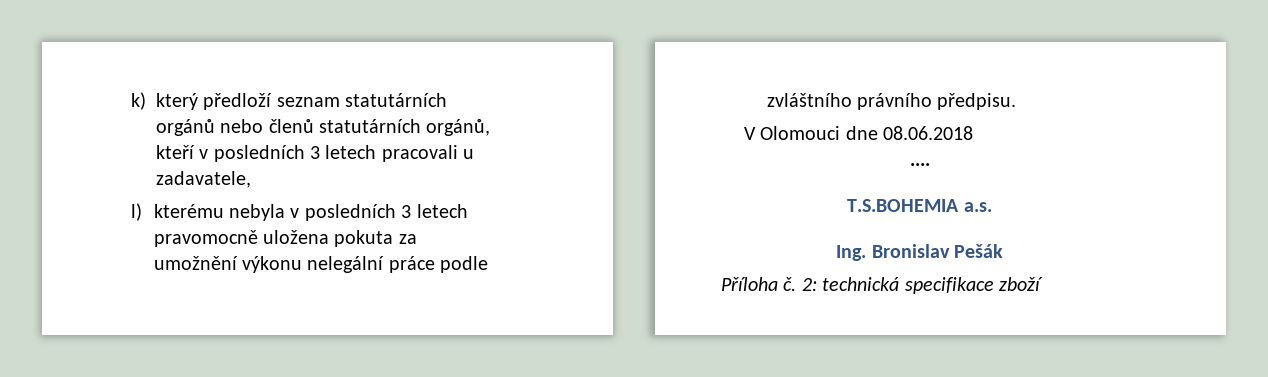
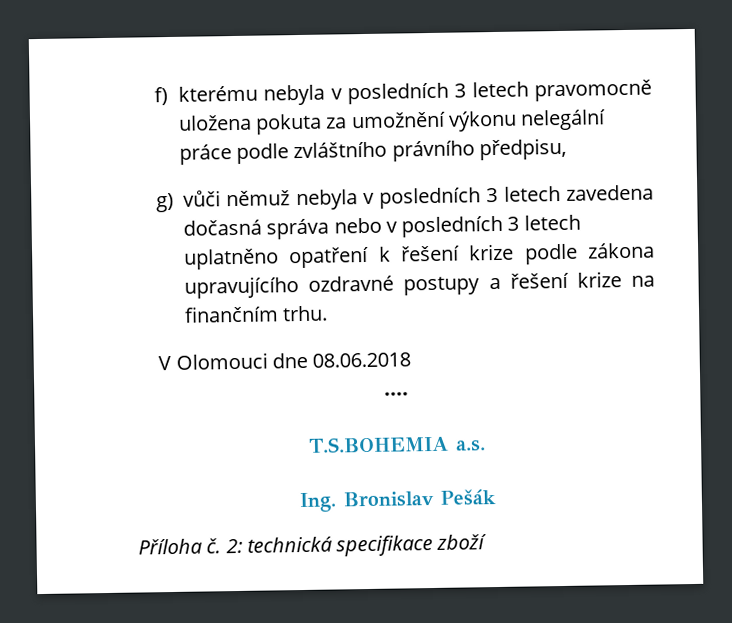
- k) který předloží seznam statutárních orgánů nebo členů statutárních orgánů, kteří v posledních 3 letech pracovali u zadavatele,
- l) kterému nebyla v posledních 3 letech pravomocně uložena pokuta za umožnění výkonu nelegální práce podle zvláštního právního předpisu.
+ f) kterému nebyla v posledních 3 letech pravomocně uložena pokuta za umožnění výkonu nelegální práce podle zvláštního právního předpisu,
+ g) vůči němuž nebyla v posledních 3 letech zavedena dočasná správa nebo v posledních 3 letech uplatněno opatření k řešení krize podle zákona upravujícího ozdravné postupy a řešení krize na finančním trhu.

